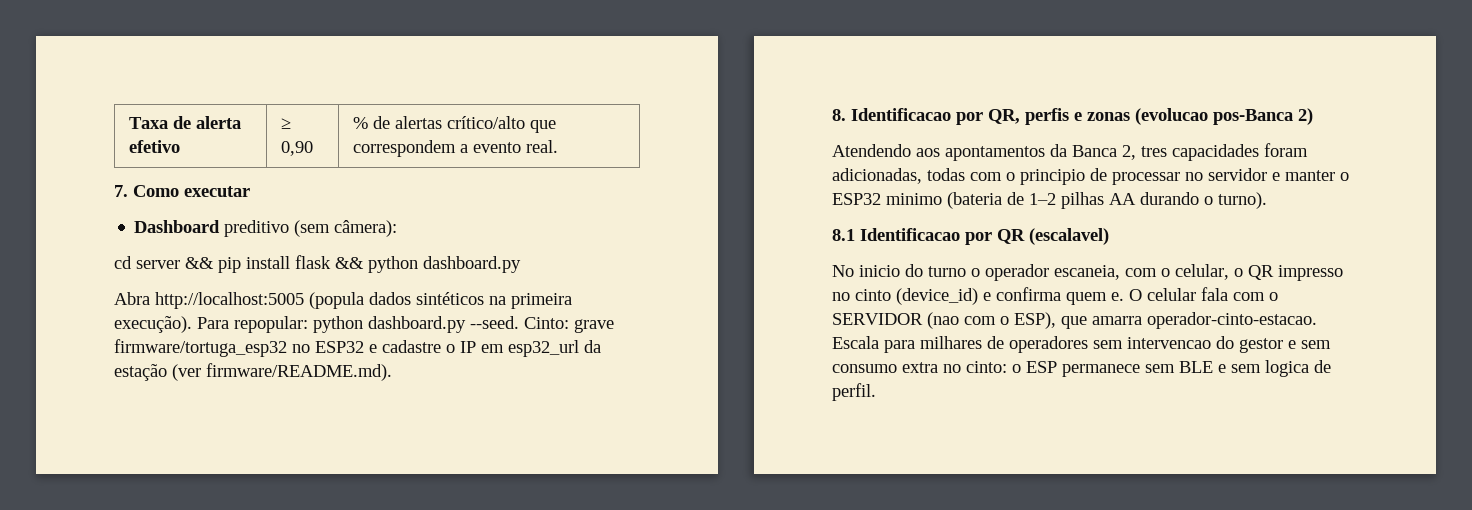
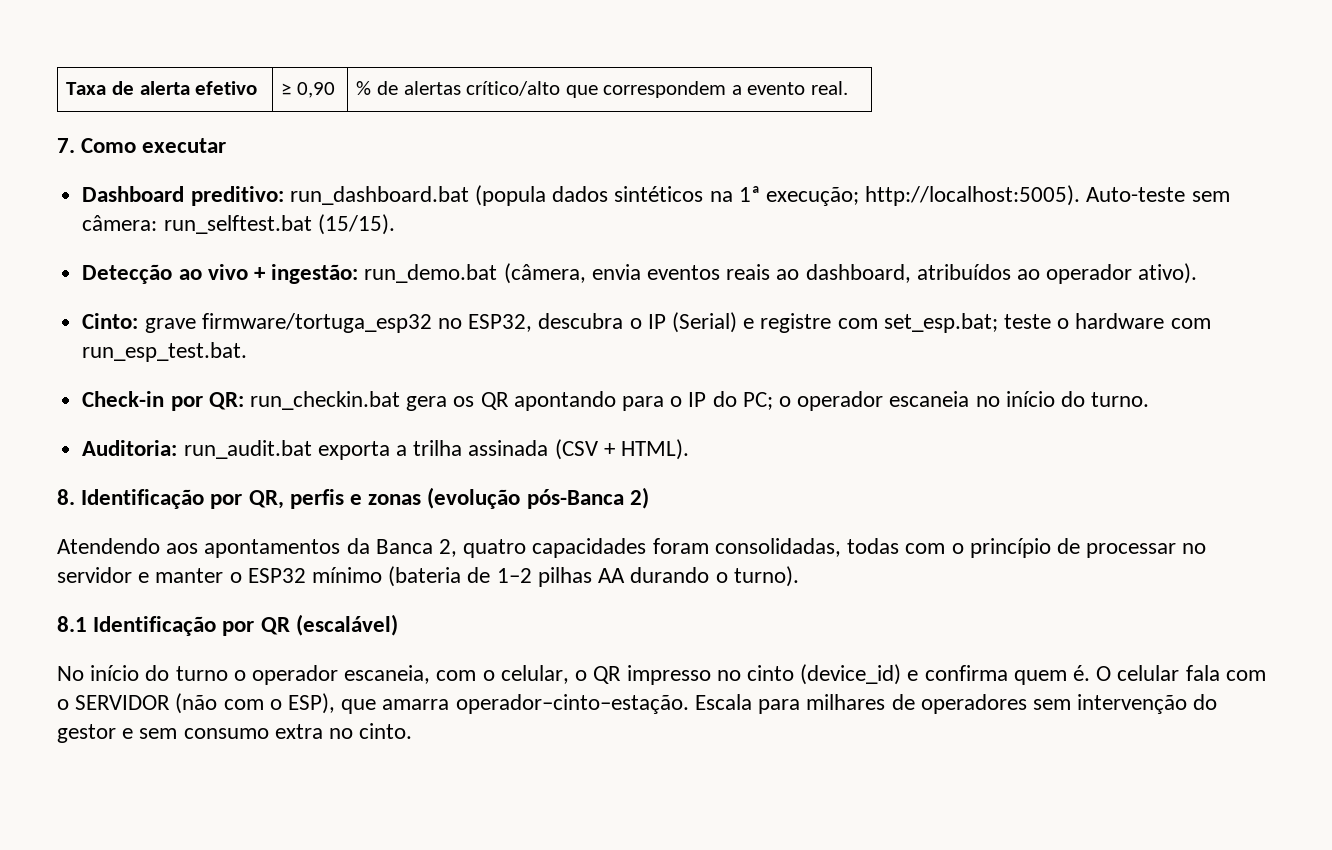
- Dashboard preditivo (sem câmera):
- cd server && pip install flask && python dashboard.py
- Abra http://localhost:5005 (popula dados sintéticos na primeira execução). Para repopular: python dashboard.py --seed. Cinto: grave firmware/tortuga_esp32 no ESP32 e cadastre o IP em esp32_url da estação (ver firmware/README.md).
+ Dashboard preditivo: run_dashboard.bat (popula dados sintéticos na 1ª execução; http://localhost:5005). Auto-teste sem câmera: run_selftest.bat (15/15).
+ Detecção ao vivo + ingestão: run_demo.bat (câmera, envia eventos reais ao dashboard, atribuídos ao operador ativo).
+ Cinto: grave firmware/tortuga_esp32 no ESP32, descubra o IP (Serial) e registre com set_esp.bat; teste o hardware com run_esp_test.bat.
+ Check-in por QR: run_checkin.bat gera os QR apontando para o IP do PC; o operador escaneia no início do turno.
+ Auditoria: run_audit.bat exporta a trilha assinada (CSV + HTML).
- 8. Identificacao por QR, perfis e zonas (evolucao pos-Banca 2)
+ 8. Identificação por QR, perfis e zonas (evolução pós-Banca 2)
- Atendendo aos apontamentos da Banca 2, tres capacidades foram adicionadas, todas com o principio de processar no servidor e manter o ESP32 minimo (bateria de 1–2 pilhas AA durando o turno).
+ Atendendo aos apontamentos da Banca 2, quatro capacidades foram consolidadas, todas com o princípio de processar no servidor e manter o ESP32 mínimo (bateria de 1–2 pilhas AA durando o turno).
- 8.1 Identificacao por QR (escalavel)
+ 8.1 Identificação por QR (escalável)
- No inicio do turno o operador escaneia, com o celular, o QR impresso no cinto (device_id) e confirma quem e.
+ No início do turno o operador escaneia, com o celular, o QR impresso no cinto (device_id) e confirma quem é.
- O celular fala com o SERVIDOR (nao com o ESP), que amarra operador-cinto-estacao.
+ O celular fala com o SERVIDOR (não com o ESP), que amarra operador–cinto–estação.
- Escala para milhares de operadores sem intervencao do gestor e sem consumo extra no cinto: o ESP permanece sem BLE e sem logica de perfil.
+ Escala para milhares de operadores sem intervenção do gestor e sem consumo extra no cinto.

